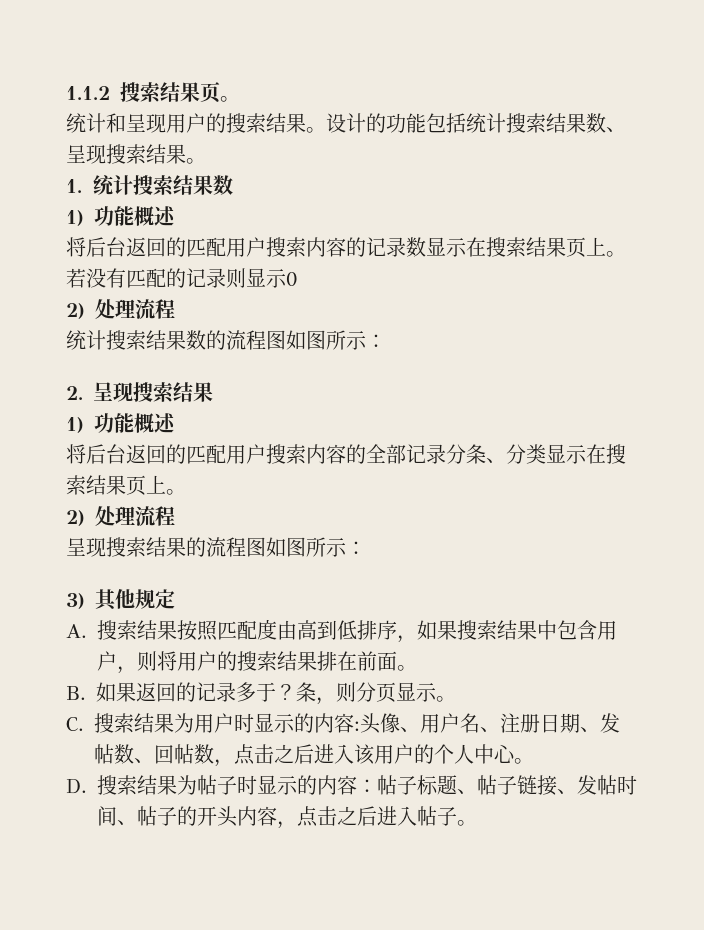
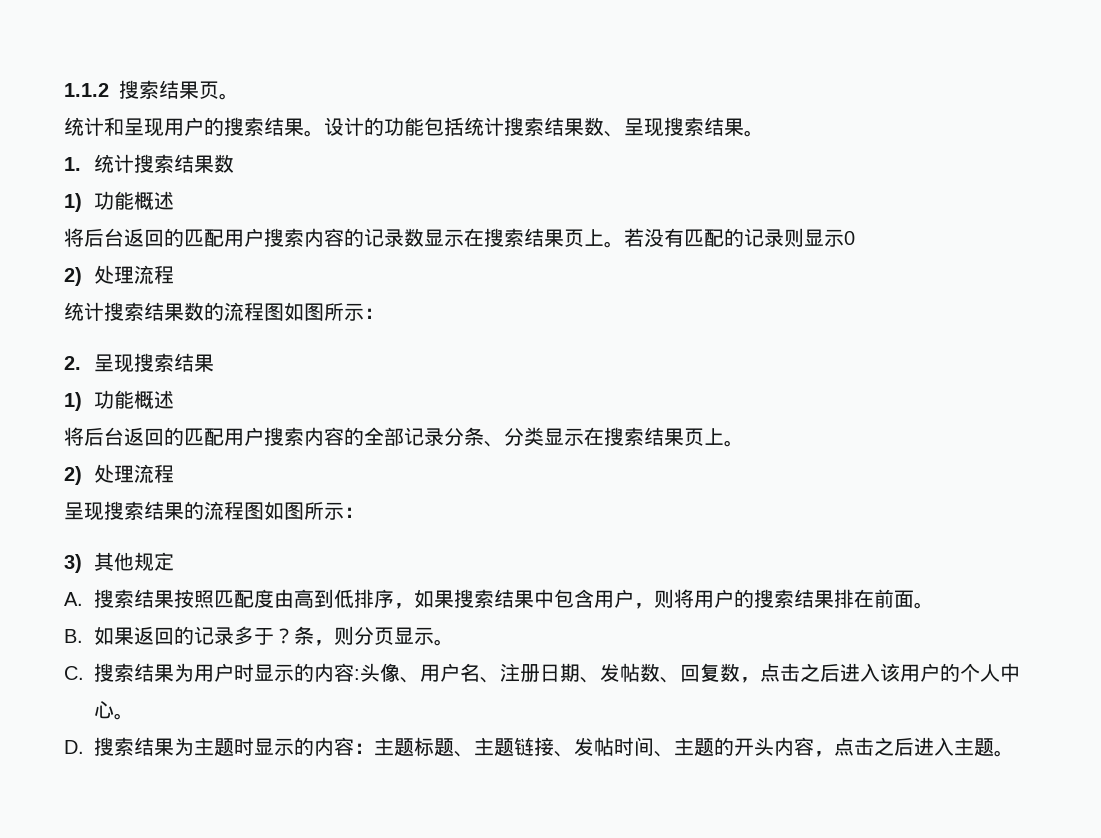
- C.搜索结果为用户时显示的内容:头像、用户名、注册日期、发帖数、回帖数，点击之后进入该用户的个人中心。
+ C.搜索结果为用户时显示的内容:头像、用户名、注册日期、发帖数、回复数，点击之后进入该用户的个人中心。
- D.搜索结果为帖子时显示的内容：帖子标题、帖子链接、发帖时间、帖子的开头内容，点击之后进入帖子。
+ D.搜索结果为主题时显示的内容：主题标题、主题链接、发帖时间、主题的开头内容，点击之后进入主题。

